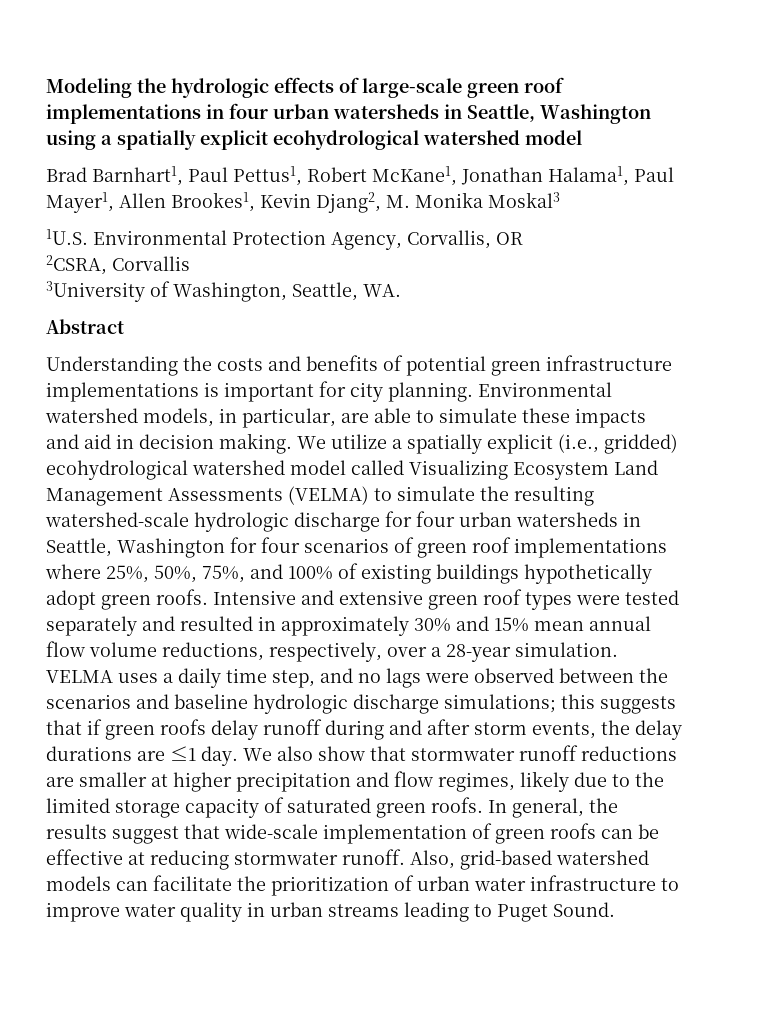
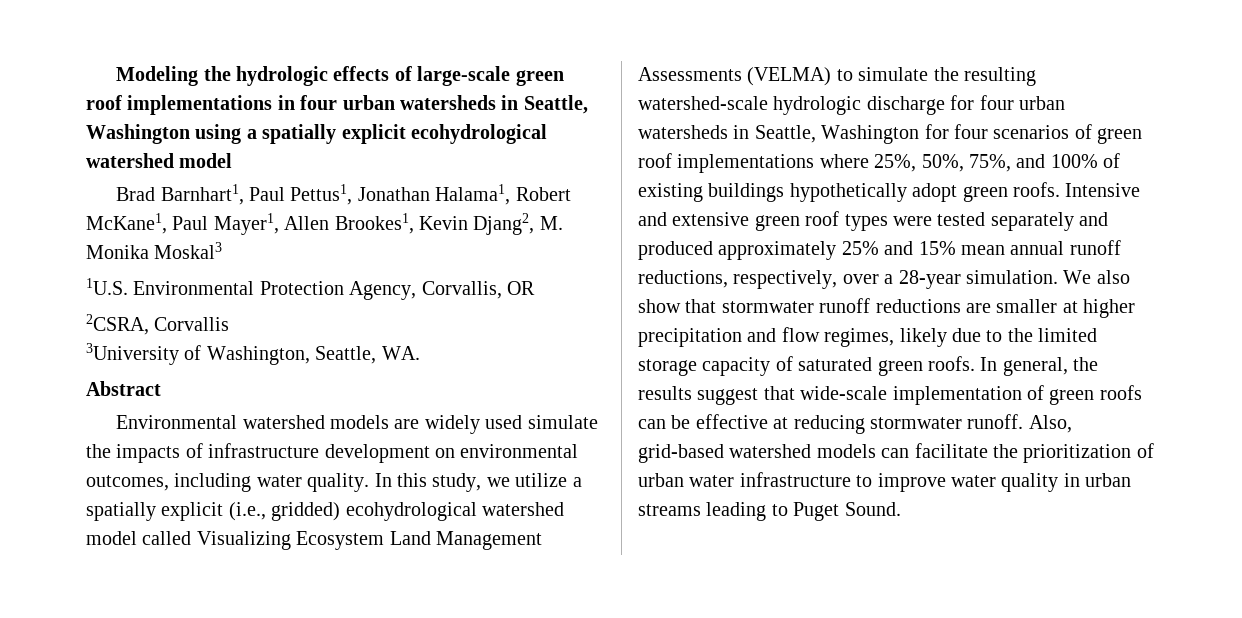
- Brad Barnhart1, Paul Pettus1, Robert McKane1, Jonathan Halama1, Paul Mayer1, Allen Brookes1, Kevin Djang2, M. Monika Moskal3
+ Brad Barnhart1, Paul Pettus1, Jonathan Halama1, Robert McKane1, Paul Mayer1, Allen Brookes1, Kevin Djang2, M. Monika Moskal3
- Understanding the costs and benefits of potential green infrastructure implementations is important for city planning. Environmental watershed models, in particular, are able to simulate these impacts and aid in decision making. We utilize a spatially explicit (i.e., gridded) ecohydrological watershed model called Visualizing Ecosystem Land Management Assessments (VELMA) to simulate the resulting watershed-scale hydrologic discharge for four urban watersheds in Seattle, Washington for four scenarios of green roof implementations where 25%, 50%, 75%, and 100% of existing buildings hypothetically adopt green roofs.
+ Environmental watershed models are widely used simulate the impacts of infrastructure development on environmental outcomes, including water quality. In this study, we utilize a spatially explicit (i.e., gridded) ecohydrological watershed model called Visualizing Ecosystem Land Management Assessments (VELMA) to simulate the resulting watershed-scale hydrologic discharge for four urban watersheds in Seattle, Washington for four scenarios of green roof implementations where 25%, 50%, 75%, and 100% of existing buildings hypothetically adopt green roofs.
- Intensive and extensive green roof types were tested separately and resulted in approximately 30% and 15% mean annual flow volume reductions, respectively, over a 28-year simulation.
+ Intensive and extensive green roof types were tested separately and produced approximately 25% and 15% mean annual runoff reductions, respectively, over a 28-year simulation.
- VELMA uses a daily time step, and no lags were observed between the scenarios and baseline hydrologic discharge simulations; this suggests that if green roofs delay runoff during and after storm events, the delay durations are ≤1 day.

